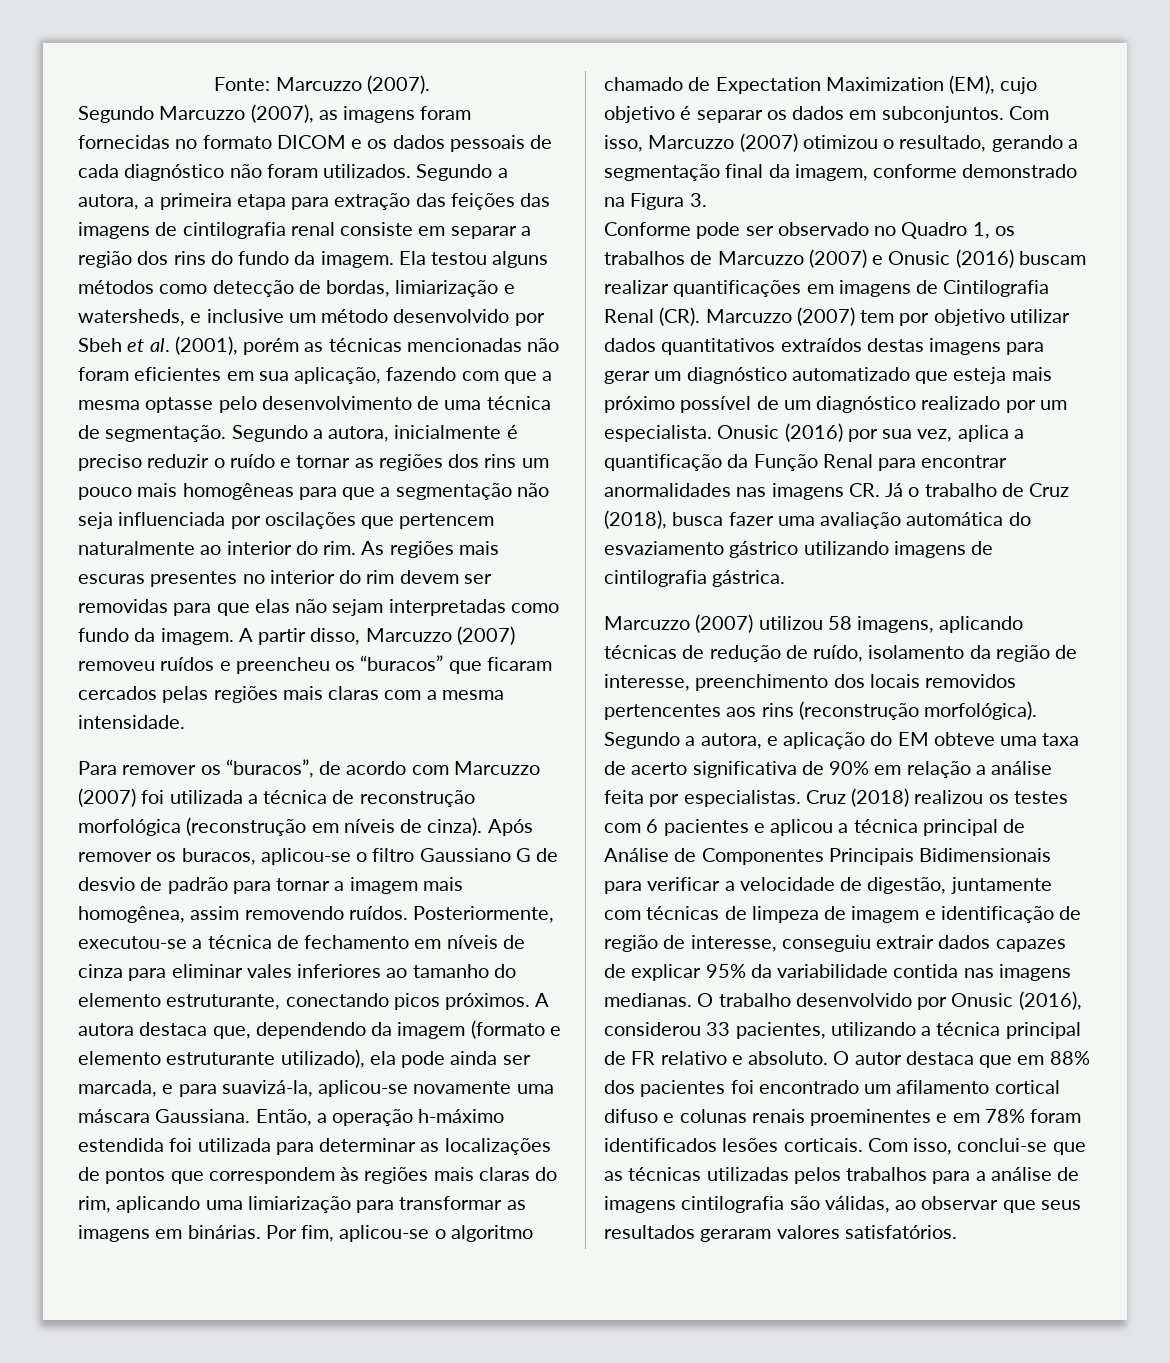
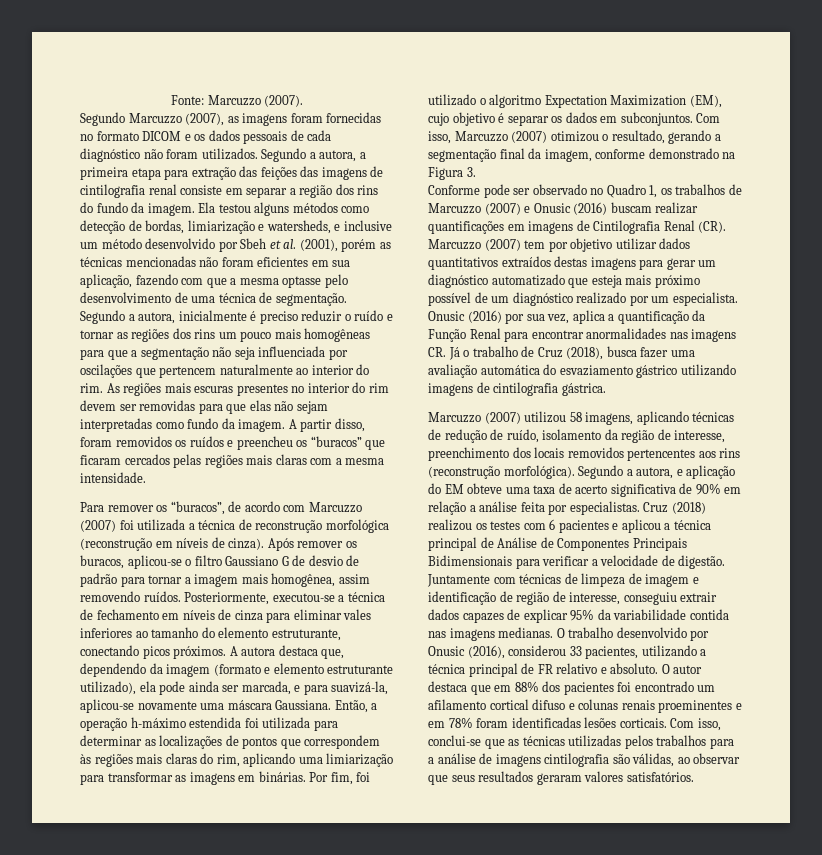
- A partir disso, Marcuzzo (2007) removeu ruídos e preencheu os “buracos” que ficaram cercados pelas regiões mais claras com a mesma intensidade.
+ A partir disso, foram removidos os ruídos e preencheu os “buracos” que ficaram cercados pelas regiões mais claras com a mesma intensidade.
- Por fim, aplicou-se o algoritmo chamado de Expectation Maximization (EM), cujo objetivo é separar os dados em subconjuntos.
+ Por fim, foi utilizado o algoritmo Expectation Maximization (EM), cujo objetivo é separar os dados em subconjuntos.
- Cruz (2018) realizou os testes com 6 pacientes e aplicou a técnica principal de Análise de Componentes Principais Bidimensionais para verificar a velocidade de digestão, juntamente com técnicas de limpeza de imagem e identificação de região de interesse, conseguiu extrair dados capazes de explicar 95% da variabilidade contida nas imagens medianas.
+ Cruz (2018) realizou os testes com 6 pacientes e aplicou a técnica principal de Análise de Componentes Principais Bidimensionais para verificar a velocidade de digestão. Juntamente com técnicas de limpeza de imagem e identificação de região de interesse, conseguiu extrair dados capazes de explicar 95% da variabilidade contida nas imagens medianas.
- O autor destaca que em 88% dos pacientes foi encontrado um afilamento cortical difuso e colunas renais proeminentes e em 78% foram identificados lesões corticais.
+ O autor destaca que em 88% dos pacientes foi encontrado um afilamento cortical difuso e colunas renais proeminentes e em 78% foram identificadas lesões corticais.

